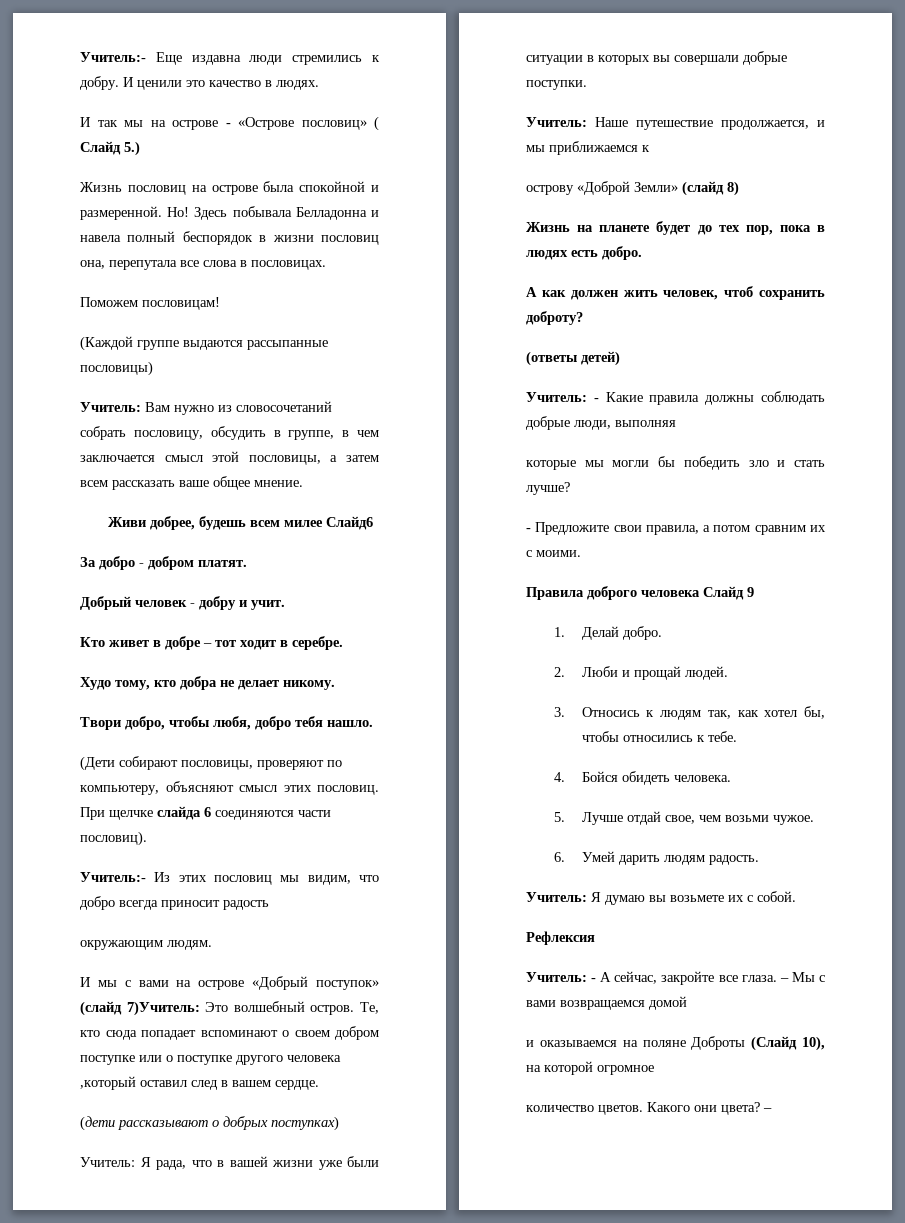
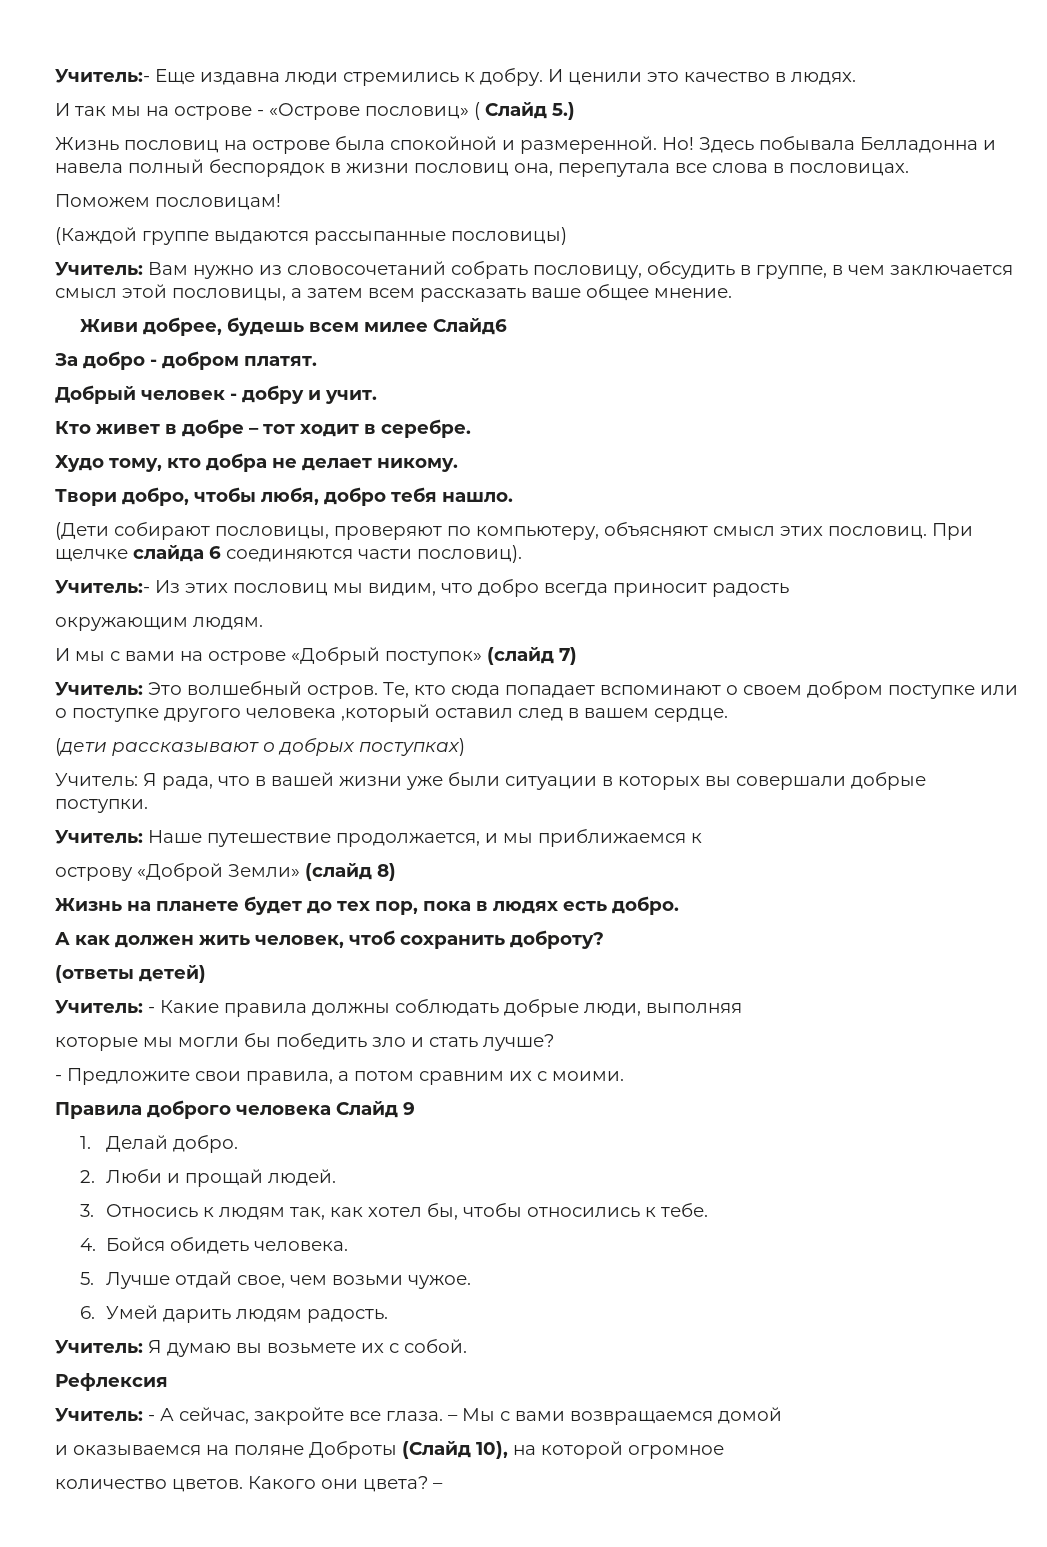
- И мы с вами на острове «Добрый поступок» (слайд 7)Учитель: Это волшебный остров.
+ И мы с вами на острове «Добрый поступок» (слайд 7)
+ Учитель: Это волшебный остров.

